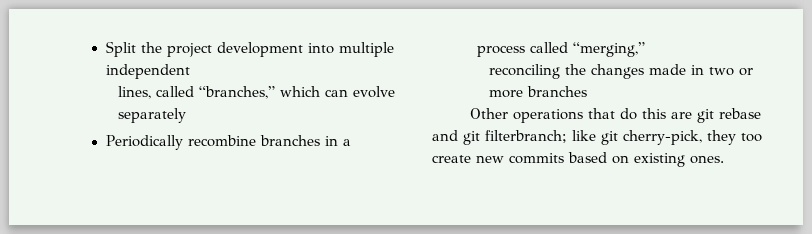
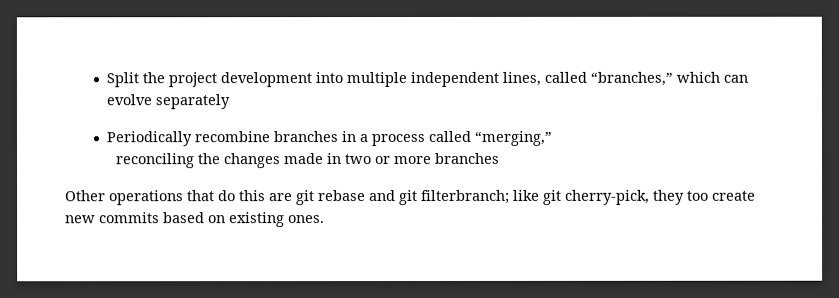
- Split the project development into multiple independent
- lines, called “branches,” which can evolve separately
+ Split the project development into multiple independent lines, called “branches,” which can evolve separately

